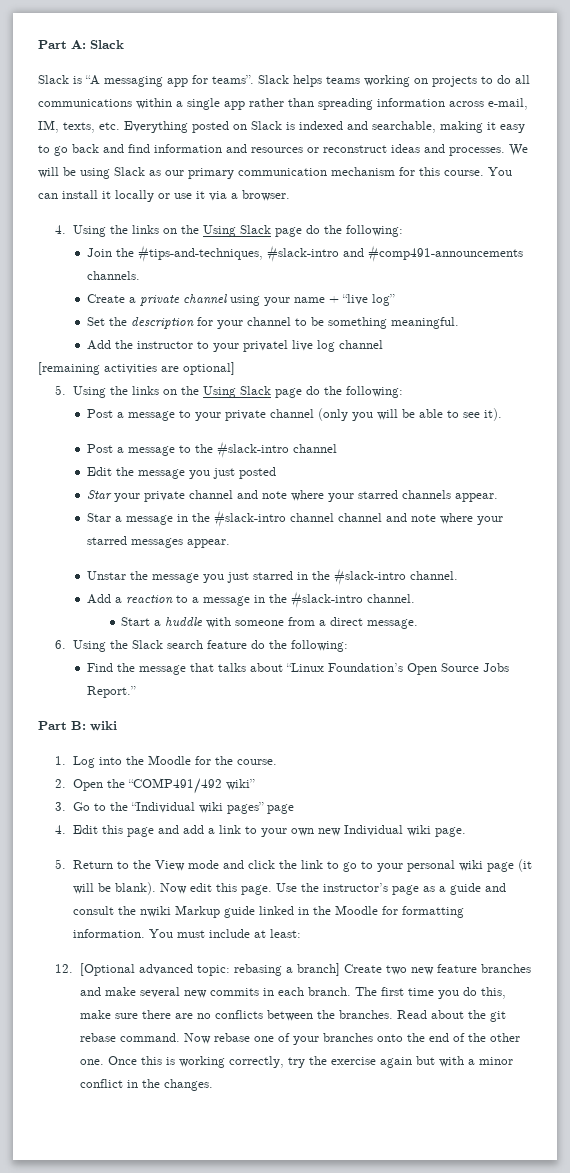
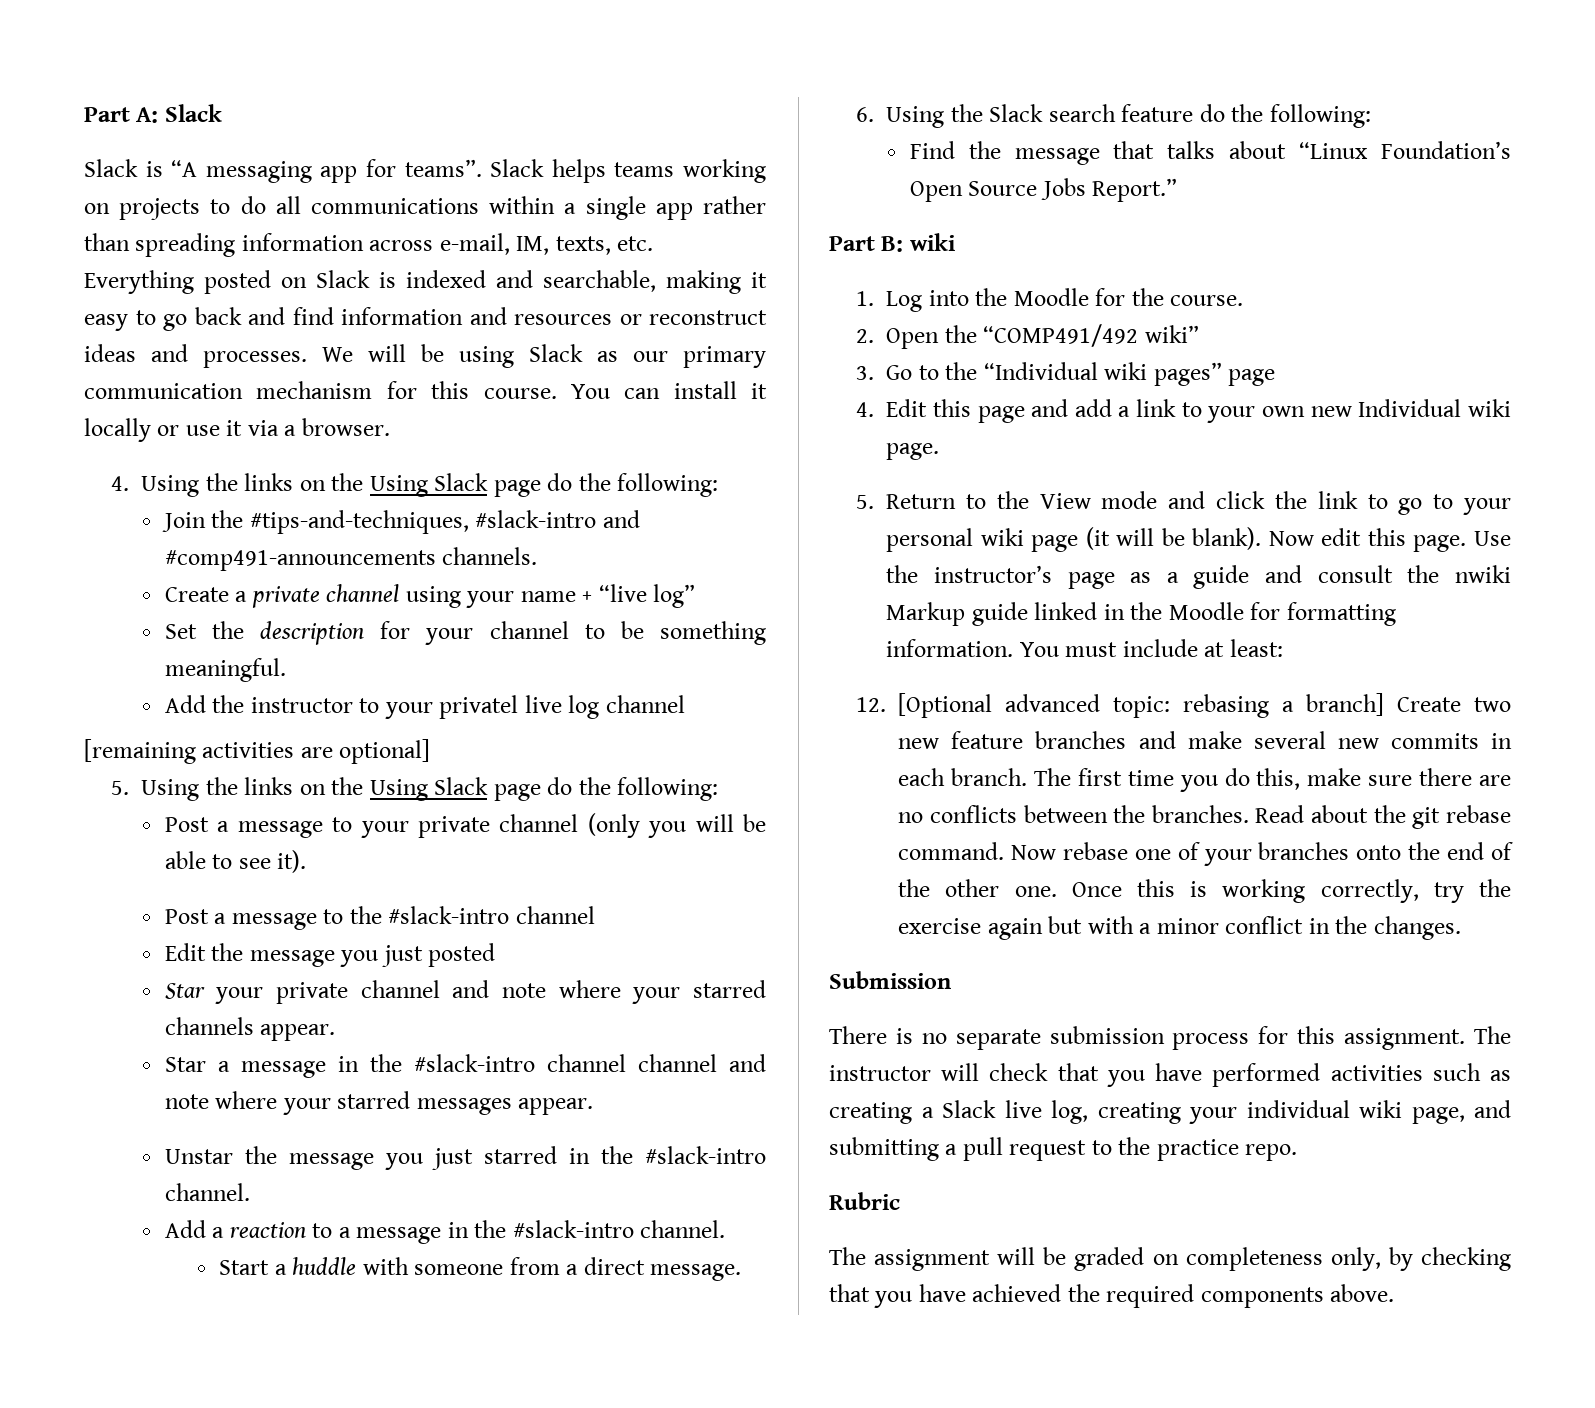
+ Submission
+ There is no separate submission process for this assignment. The instructor will check that you have performed activities such as creating a Slack live log, creating your individual wiki page, and submitting a pull request to the practice repo.
+ Rubric
+ The assignment will be graded on completeness only, by checking that you have achieved the required components above.

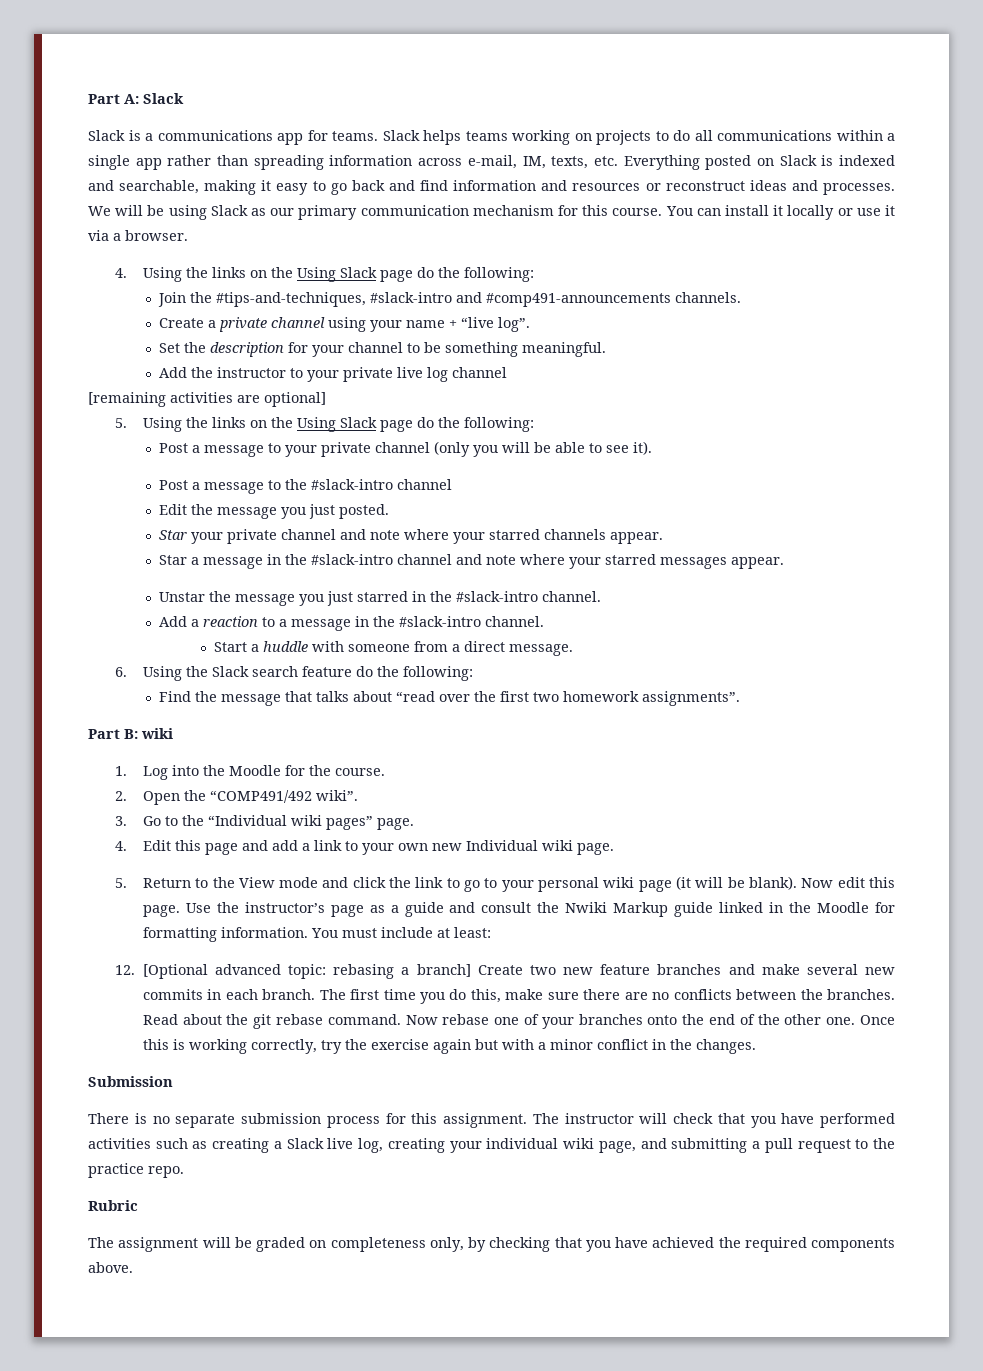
- Slack is “A messaging app for teams”.
+ Slack is a communications app for teams.
- Create a private channel using your name + “live log”
+ Create a private channel using your name + “live log”.
- Add the instructor to your privatel live log channel
+ Add the instructor to your private live log channel
- Edit the message you just posted
+ Edit the message you just posted.
- Star a message in the #slack-intro channel channel and note where your starred messages appear.
+ Star a message in the #slack-intro channel and note where your starred messages appear.
- Find the message that talks about “Linux Foundation’s Open Source Jobs Report.”
+ Find the message that talks about “read over the first two homework assignments”.
- 2. Open the “COMP491/492 wiki”
+ 2. Open the “COMP491/492 wiki”.
- 3. Go to the “Individual wiki pages” page
+ 3. Go to the “Individual wiki pages” page.
- Use the instructor’s page as a guide and consult the nwiki Markup guide linked in the Moodle for formatting information.
+ Use the instructor’s page as a guide and consult the Nwiki Markup guide linked in the Moodle for formatting information.

